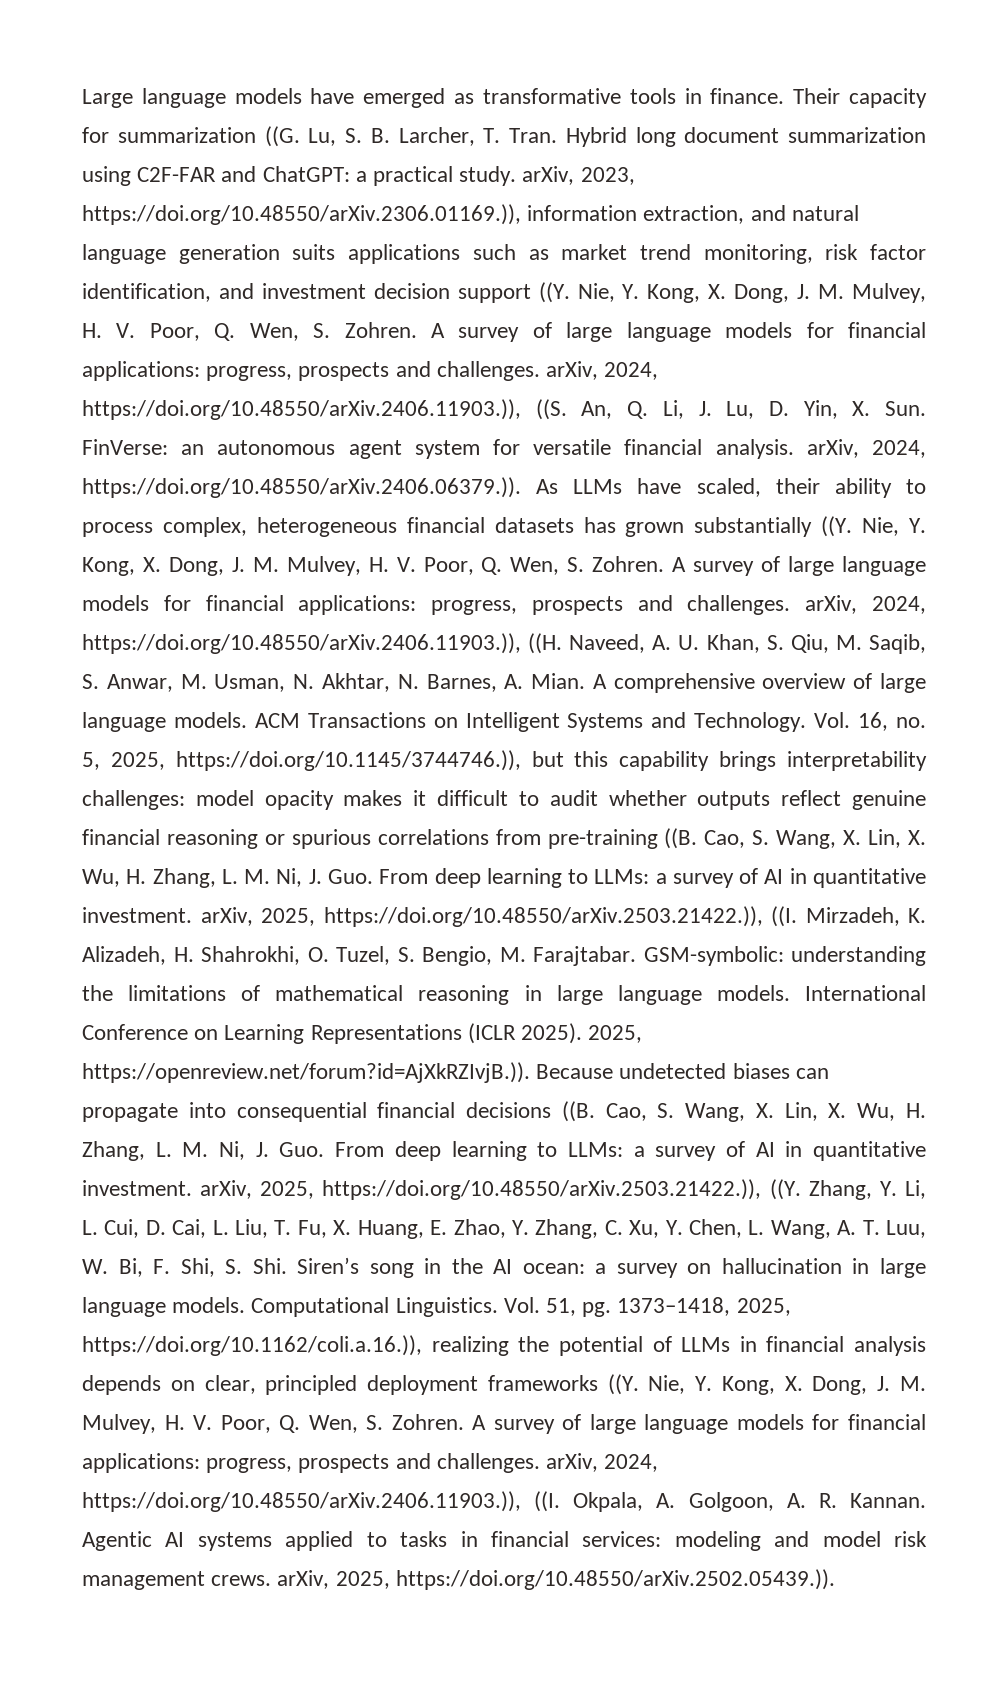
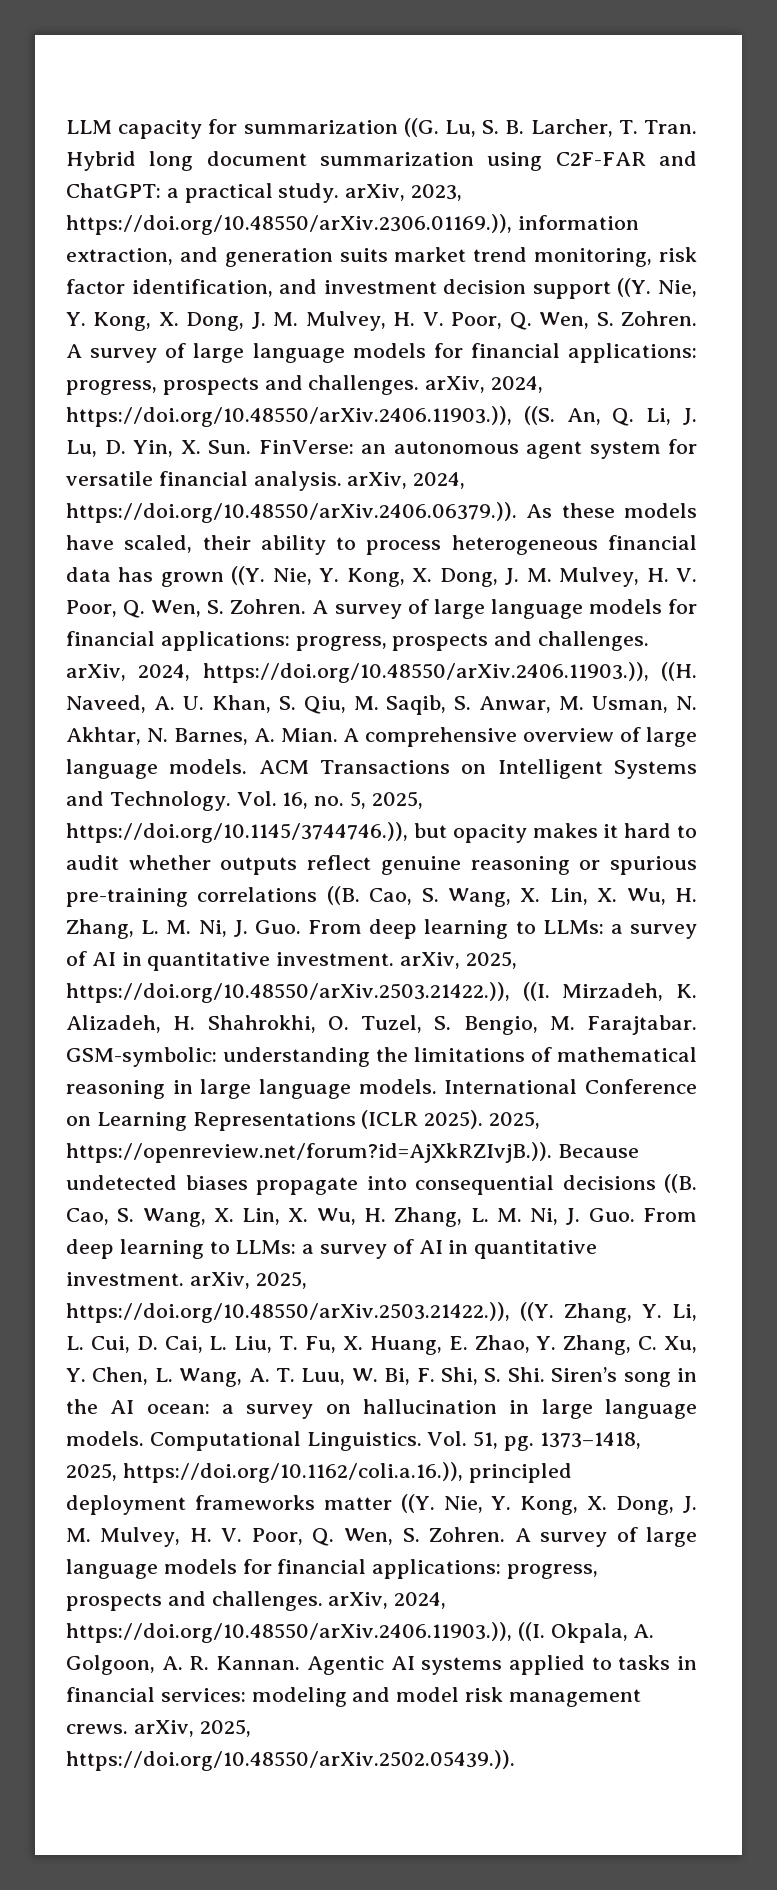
- Large language models have emerged as transformative tools in finance. Their capacity for summarization ((G. Lu, S. B. Larcher, T. Tran.
+ LLM capacity for summarization ((G. Lu, S. B. Larcher, T. Tran.
- Hybrid long document summarization using C2F-FAR and ChatGPT: a practical study. arXiv, 2023, https://doi.org/10.48550/arXiv.2306.01169.)), information extraction, and natural language generation suits applications such as market trend monitoring, risk factor identification, and investment decision support ((Y. Nie, Y. Kong, X. Dong, J. M. Mulvey, H. V. Poor, Q. Wen, S. Zohren.
+ Hybrid long document summarization using C2F-FAR and ChatGPT: a practical study. arXiv, 2023, https://doi.org/10.48550/arXiv.2306.01169.)), information extraction, and generation suits market trend monitoring, risk factor identification, and investment decision support ((Y. Nie, Y. Kong, X. Dong, J. M. Mulvey, H. V. Poor, Q. Wen, S. Zohren.
- an autonomous agent system for versatile financial analysis. arXiv, 2024, https://doi.org/10.48550/arXiv.2406.06379.)). As LLMs have scaled, their ability to process complex, heterogeneous financial datasets has grown substantially ((Y. Nie, Y. Kong, X. Dong, J. M. Mulvey, H. V. Poor, Q. Wen, S. Zohren.
+ an autonomous agent system for versatile financial analysis. arXiv, 2024, https://doi.org/10.48550/arXiv.2406.06379.)). As these models have scaled, their ability to process heterogeneous financial data has grown ((Y. Nie, Y. Kong, X. Dong, J. M. Mulvey, H. V. Poor, Q. Wen, S. Zohren.
- Vol. 16, no. 5, 2025, https://doi.org/10.1145/3744746.)), but this capability brings interpretability challenges: model opacity makes it difficult to audit whether outputs reflect genuine financial reasoning or spurious correlations from pre-training ((B. Cao, S. Wang, X. Lin, X. Wu, H. Zhang, L. M. Ni, J. Guo. From deep learning to LLMs:
+ Vol. 16, no. 5, 2025, https://doi.org/10.1145/3744746.)), but opacity makes it hard to audit whether outputs reflect genuine reasoning or spurious pre-training correlations ((B. Cao, S. Wang, X. Lin, X. Wu, H. Zhang, L. M. Ni, J. Guo. From deep learning to LLMs:
- 2025, https://openreview.net/forum?id=AjXkRZIvjB.)). Because undetected biases can propagate into consequential financial decisions ((B. Cao, S. Wang, X. Lin, X. Wu, H. Zhang, L. M. Ni, J. Guo. From deep learning to LLMs:
+ 2025, https://openreview.net/forum?id=AjXkRZIvjB.)). Because undetected biases propagate into consequential decisions ((B. Cao, S. Wang, X. Lin, X. Wu, H. Zhang, L. M. Ni, J. Guo. From deep learning to LLMs:
- 1373–1418, 2025, https://doi.org/10.1162/coli.a.16.)), realizing the potential of LLMs in financial analysis depends on clear, principled deployment frameworks ((Y. Nie, Y. Kong, X. Dong, J. M. Mulvey, H. V. Poor, Q. Wen, S. Zohren.
+ 1373–1418, 2025, https://doi.org/10.1162/coli.a.16.)), principled deployment frameworks matter ((Y. Nie, Y. Kong, X. Dong, J. M. Mulvey, H. V. Poor, Q. Wen, S. Zohren.

